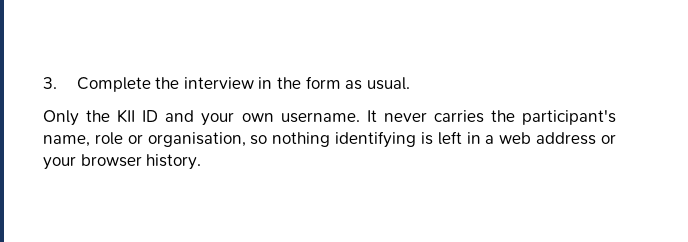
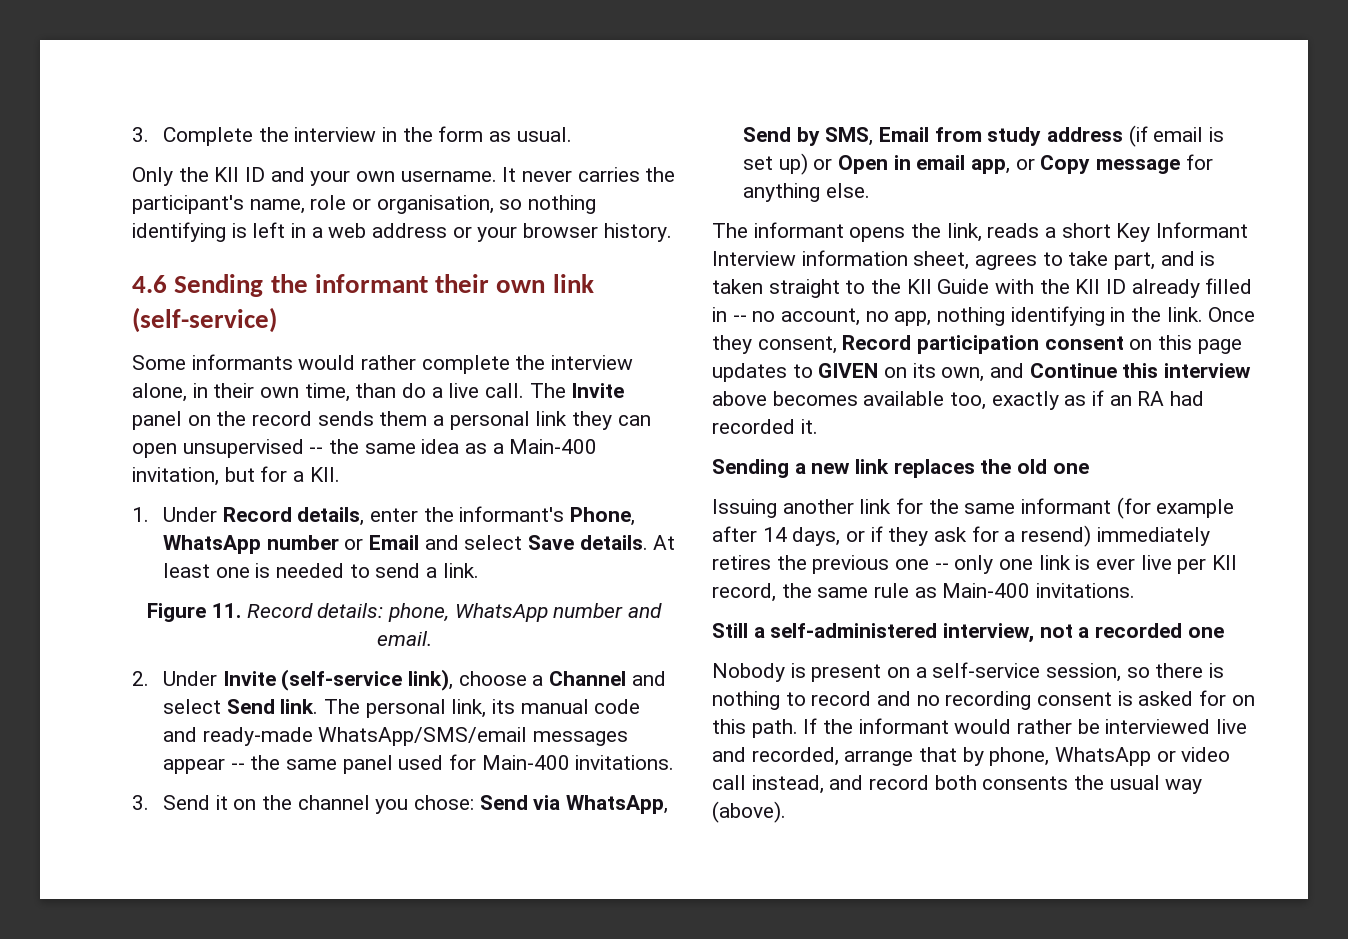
+ 4.6 Sending the informant their own link (self-service)
+ Some informants would rather complete the interview alone, in their own time, than do a live call. The Invite panel on the record sends them a personal link they can open unsupervised -- the same idea as a Main-400 invitation, but for a KII.
+ 1. Under Record details, enter the informant's Phone, WhatsApp number or Email and select Save details. At least one is needed to send a link.
+ Figure 11. Record details: phone, WhatsApp number and email.
+ 2. Under Invite (self-service link), choose a Channel and select Send link. The personal link, its manual code and ready-made WhatsApp/SMS/email messages appear -- the same panel used for Main-400 invitations.
+ 3. Send it on the channel you chose: Send via WhatsApp, Send by SMS, Email from study address (if email is set up) or Open in email app, or Copy message for anything else.
+ The informant opens the link, reads a short Key Informant Interview information sheet, agrees to take part, and is taken straight to the KII Guide with the KII ID already filled in -- no account, no app, nothing identifying in the link. Once they consent, Record participation consent on this page updates to GIVEN on its own, and Continue this interview above becomes available too, exactly as if an RA had recorded it.
+ Sending a new link replaces the old one
+ Issuing another link for the same informant (for example after 14 days, or if they ask for a resend) immediately retires the previous one -- only one link is ever live per KII record, the same rule as Main-400 invitations.
+ Still a self-administered interview, not a recorded one
+ Nobody is present on a self-service session, so there is nothing to record and no recording consent is asked for on this path. If the informant would rather be interviewed live and recorded, arrange that by phone, WhatsApp or video call instead, and record both consents the usual way (above).

